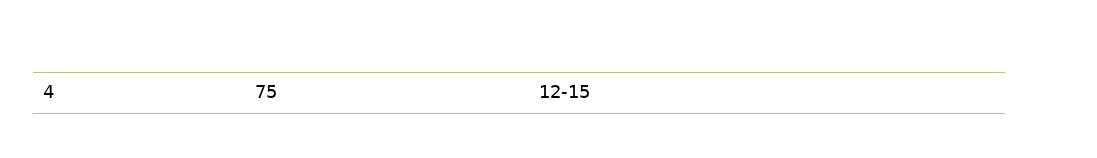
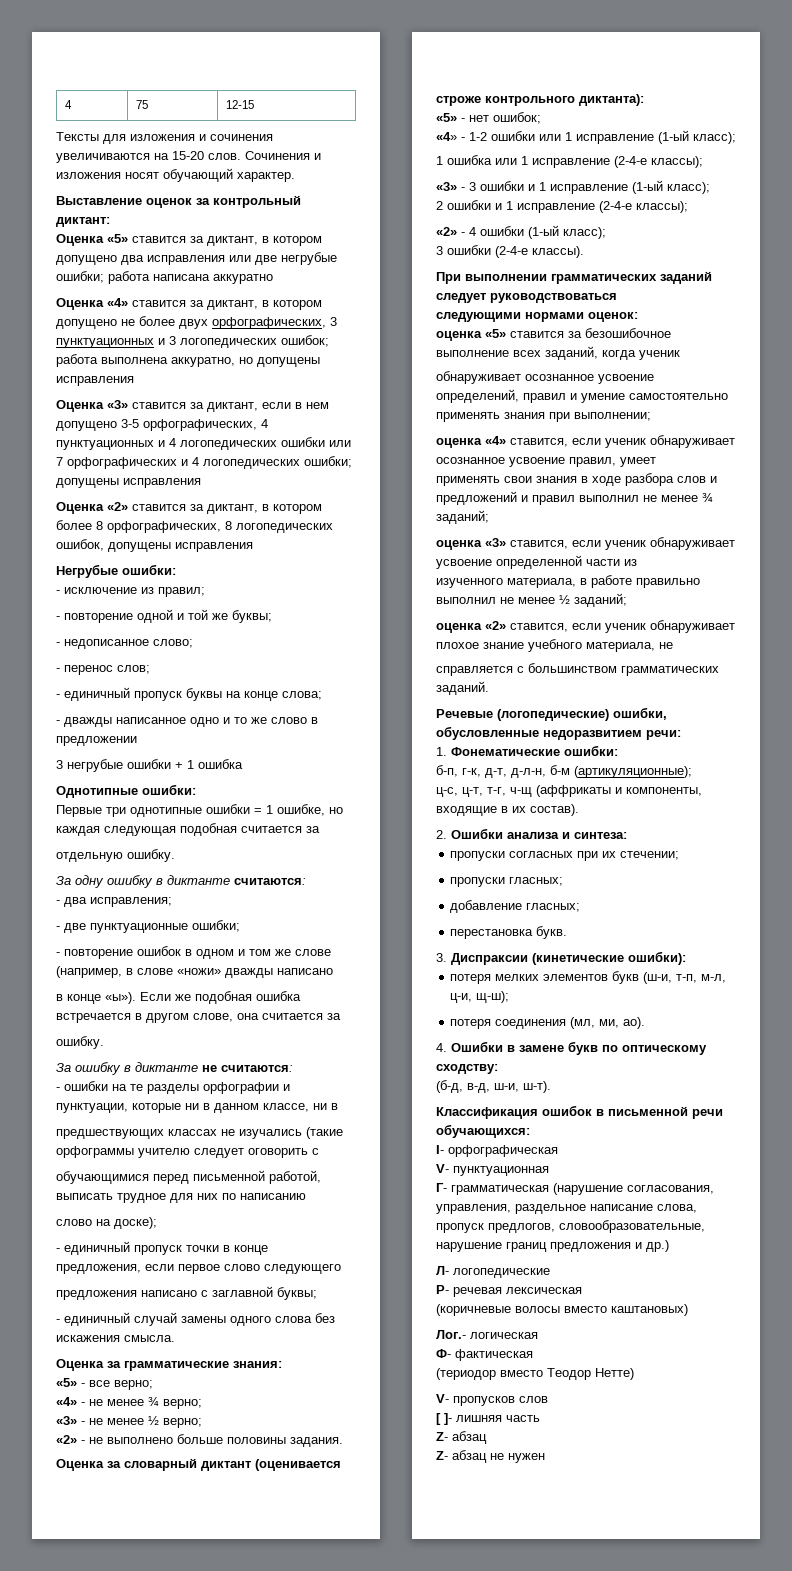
+ Тексты для изложения и сочинения увеличиваются на 15-20 слов. Сочинения и изложения носят обучающий характер.
+ Выставление оценок за контрольный диктант:
+ Оценка «5» ставится за диктант, в котором допущено два исправления или две негрубые ошибки; работа написана аккуратно
+ Оценка «4» ставится за диктант, в котором допущено не более двух орфографических, 3 пунктуационных и 3 логопедических ошибок; работа выполнена аккуратно, но допущены исправления
+ Оценка «3» ставится за диктант, если в нем допущено 3-5 орфографических, 4 пунктуационных и 4 логопедических ошибки или 7 орфографических и 4 логопедических ошибки; допущены исправления
+ Оценка «2» ставится за диктант, в котором более 8 орфографических, 8 логопедических ошибок, допущены исправления
+ Негрубые ошибки:
+ - исключение из правил;
+ - повторение одной и той же буквы;
+ - недописанное слово;
+ - перенос слов;
+ - единичный пропуск буквы на конце слова;
+ - дважды написанное одно и то же слово в предложении
+ 3 негрубые ошибки + 1 ошибка
+ Однотипные ошибки:
+ Первые три однотипные ошибки = 1 ошибке, но каждая следующая подобная считается за
+ отдельную ошибку.
+ За одну ошибку в диктанте считаются:
+ - два исправления;
+ - две пунктуационные ошибки;
+ - повторение ошибок в одном и том же слове (например, в слове «ножи» дважды написано
+ в конце «ы»). Если же подобная ошибка встречается в другом слове, она считается за
+ ошибку.
+ За ошибку в диктанте не считаются:
+ - ошибки на те разделы орфографии и пунктуации, которые ни в данном классе, ни в
+ предшествующих классах не изучались (такие орфограммы учителю следует оговорить с
+ обучающимися перед письменной работой, выписать трудное для них по написанию
+ слово на доске);
+ - единичный пропуск точки в конце предложения, если первое слово следующего
+ предложения написано с заглавной буквы;
+ - единичный случай замены одного слова без искажения смысла.
+ Оценка за грамматические знания:
+ «5» - все верно;
+ «4» - не менее ¾ верно;
+ «3» - не менее ½ верно;
+ «2» - не выполнено больше половины задания.
+ Оценка за словарный диктант (оценивается строже контрольного диктанта):
+ «5» - нет ошибок;
+ «4» - 1-2 ошибки или 1 исправление (1-ый класс);
+ 1 ошибка или 1 исправление (2-4-е классы);
+ «3» - 3 ошибки и 1 исправление (1-ый класс);
+ 2 ошибки и 1 исправление (2-4-е классы);
+ «2» - 4 ошибки (1-ый класс);
+ 3 ошибки (2-4-е классы).
+ При выполнении грамматических заданий следует руководствоваться
+ следующими нормами оценок:
+ оценка «5» ставится за безошибочное выполнение всех заданий, когда ученик
+ обнаруживает осознанное усвоение определений, правил и умение самостоятельно применять знания при выполнении;
+ оценка «4» ставится, если ученик обнаруживает осознанное усвоение правил, умеет
+ применять свои знания в ходе разбора слов и предложений и правил выполнил не менее ¾ заданий;
+ оценка «3» ставится, если ученик обнаруживает усвоение определенной части из
+ изученного материала, в работе правильно выполнил не менее ½ заданий;
+ оценка «2» ставится, если ученик обнаруживает плохое знание учебного материала, не
+ справляется с большинством грамматических заданий.
+ Речевые (логопедические) ошибки, обусловленные недоразвитием речи:
+ 1. Фонематические ошибки:
+ б-п, г-к, д-т, д-л-н, б-м (артикуляционные);
+ ц-с, ц-т, т-г, ч-щ (аффрикаты и компоненты, входящие в их состав).
+ 2. Ошибки анализа и синтеза:
+ пропуски согласных при их стечении;
+ пропуски гласных;
+ добавление гласных;
+ перестановка букв.
+ 3. Диспраксии (кинетические ошибки):
+ потеря мелких элементов букв (ш-и, т-п, м-л, ц-и, щ-ш);
+ потеря соединения (мл, ми, ао).
+ 4. Ошибки в замене букв по оптическому сходству:
+ (б-д, в-д, ш-и, ш-т).
+ Классификация ошибок в письменной речи обучающихся:
+ I- орфографическая
+ V- пунктуационная
+ Г- грамматическая (нарушение согласования, управления, раздельное написание слова, пропуск предлогов, словообразовательные, нарушение границ предложения и др.)
+ Л- логопедические
+ Р- речевая лексическая
+ (коричневые волосы вместо каштановых)
+ Лог.- логическая
+ Ф- фактическая
+ (териодор вместо Теодор Нетте)
+ V- пропусков слов
+ [ ]- лишняя часть
+ Z- абзац
+ Z- абзац не нужен

